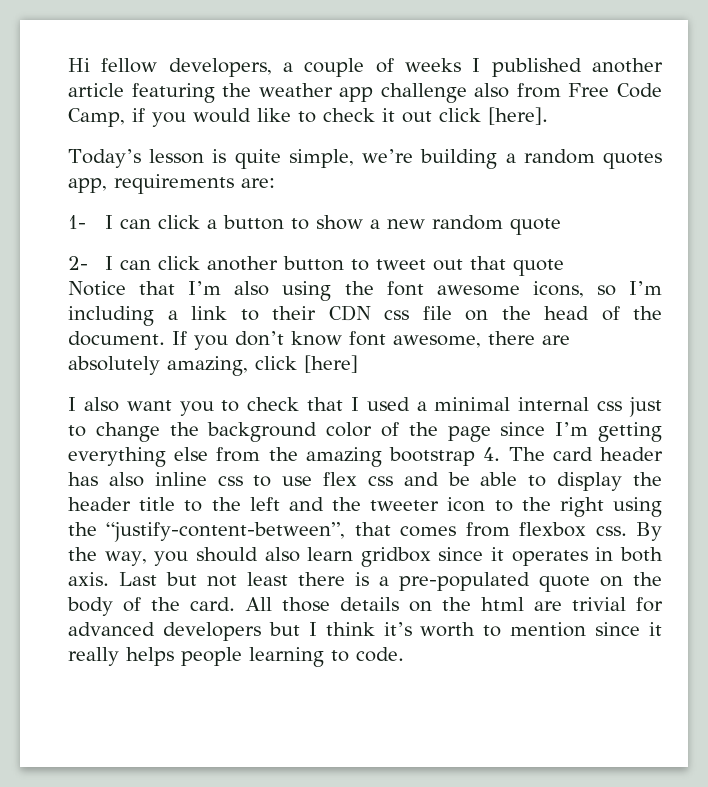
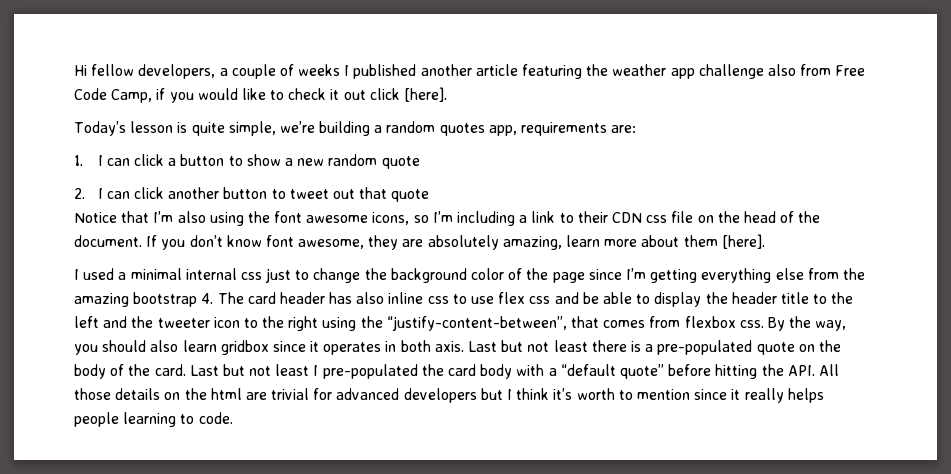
- 1- I can click a button to show a new random quote
+ 1. I can click a button to show a new random quote
- 2- I can click another button to tweet out that quote
+ 2. I can click another button to tweet out that quote
- If you don’t know font awesome, there are absolutely amazing, click [here]
- I also want you to check that I used a minimal internal css just to change the background color of the page since I’m getting everything else from the amazing bootstrap 4. The card header has also inline css to use flex css and be able to display the header title to the left and the tweeter icon to the right using the “justify-content-between”, that comes from flexbox css.
+ If you don’t know font awesome, they are absolutely amazing, learn more about them [here].
+ I used a minimal internal css just to change the background color of the page since I’m getting everything else from the amazing bootstrap 4. The card header has also inline css to use flex css and be able to display the header title to the left and the tweeter icon to the right using the “justify-content-between”, that comes from flexbox css.
- All those details on the html are trivial for advanced developers but I think it’s worth to mention since it really helps people learning to code.
+ Last but not least I pre-populated the card body with a “default quote” before hitting the API. All those details on the html are trivial for advanced developers but I think it’s worth to mention since it really helps people learning to code.

